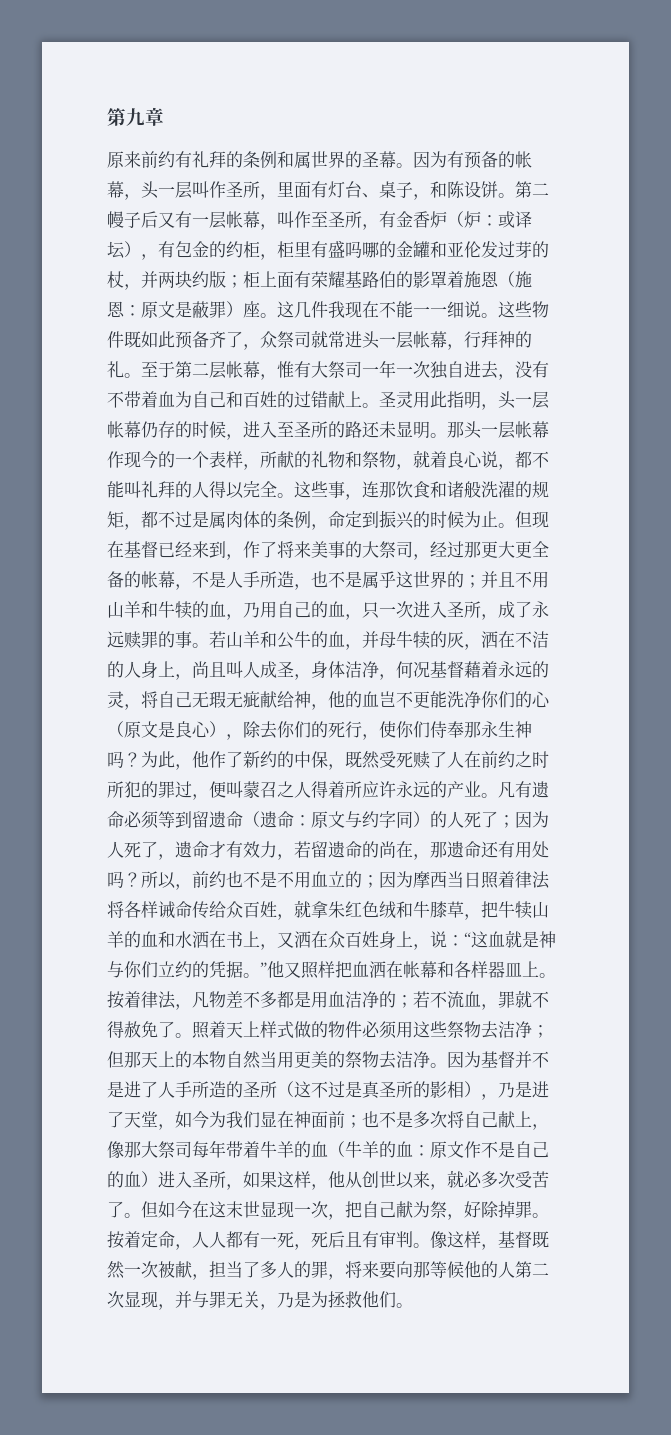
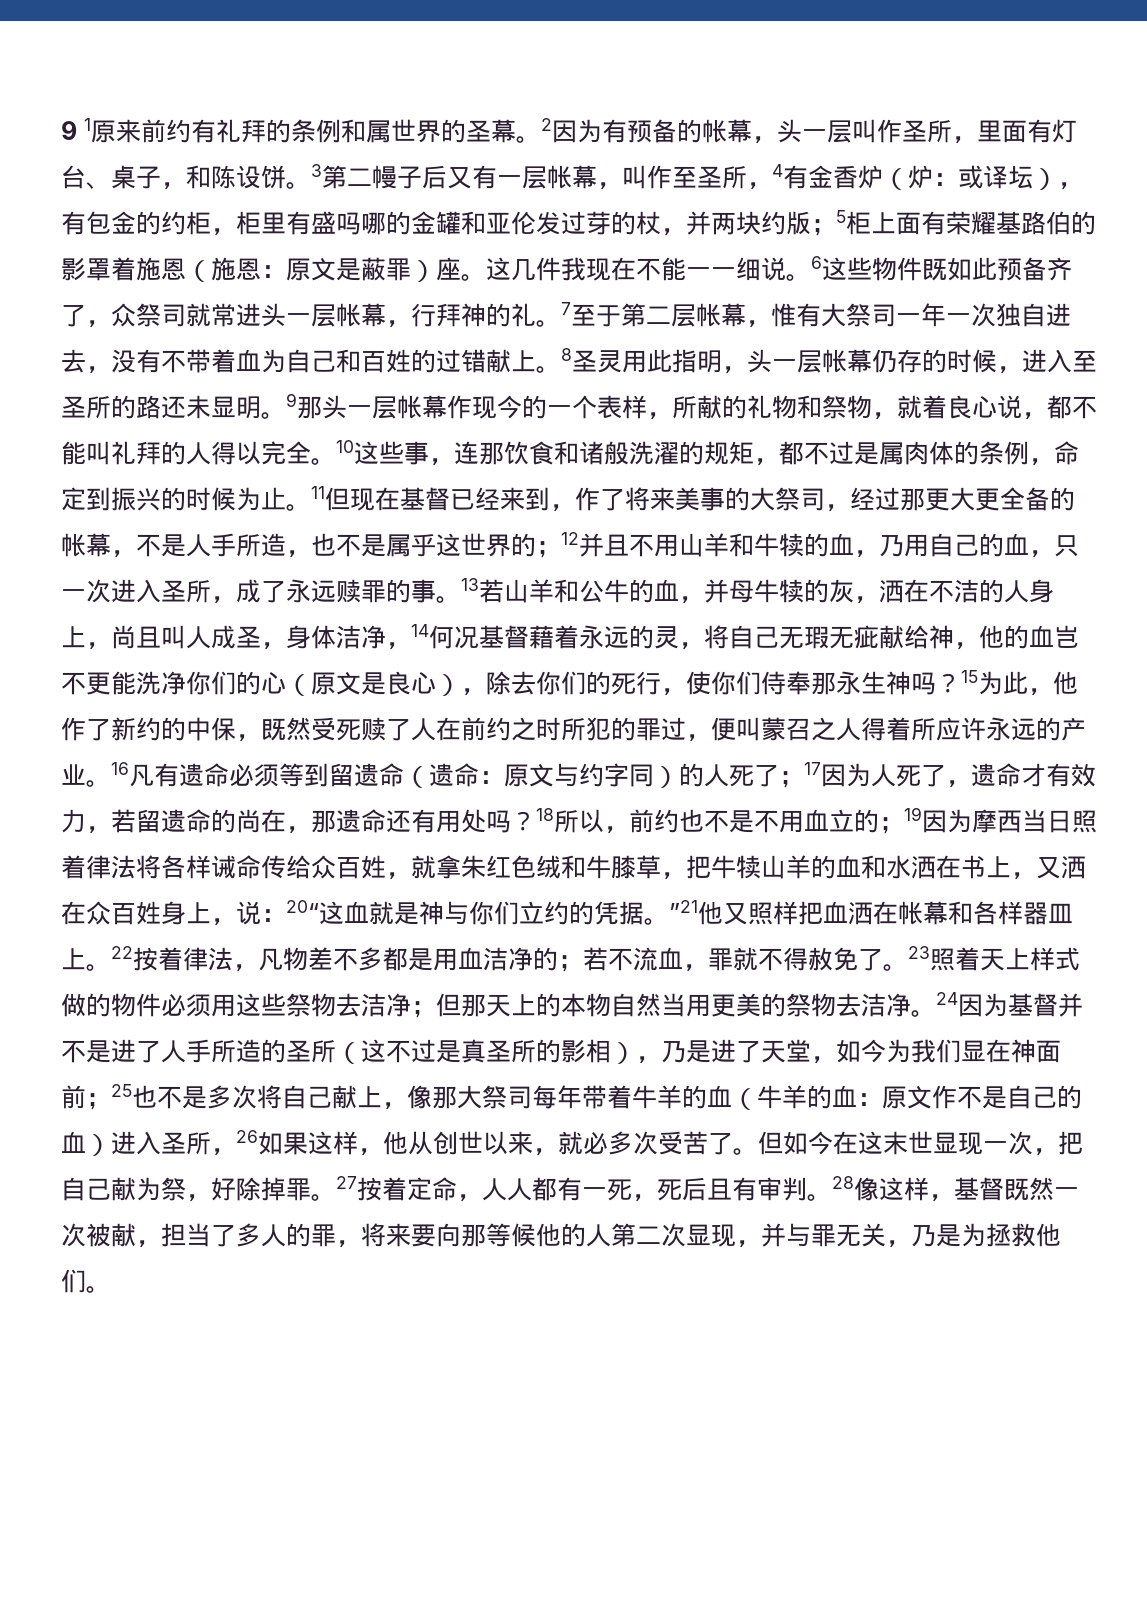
- 第九章
- 原来前约有礼拜的条例和属世界的圣幕。
+ 9 1原来前约有礼拜的条例和属世界的圣幕。
- 因为有预备的帐幕，头一层叫作圣所，里面有灯台、桌子，和陈设饼。
+ 2因为有预备的帐幕，头一层叫作圣所，里面有灯台、桌子，和陈设饼。
- 第二幔子后又有一层帐幕，叫作至圣所，有金香炉（炉：或译坛），有包金的约柜，柜里有盛吗哪的金罐和亚伦发过芽的杖，并两块约版；柜上面有荣耀基路伯的影罩着施恩（施恩：原文是蔽罪）座。
+ 3第二幔子后又有一层帐幕，叫作至圣所，4有金香炉（炉：或译坛），有包金的约柜，柜里有盛吗哪的金罐和亚伦发过芽的杖，并两块约版；5柜上面有荣耀基路伯的影罩着施恩（施恩：原文是蔽罪）座。
- 这些物件既如此预备齐了，众祭司就常进头一层帐幕，行拜神的礼。
+ 6这些物件既如此预备齐了，众祭司就常进头一层帐幕，行拜神的礼。
- 至于第二层帐幕，惟有大祭司一年一次独自进去，没有不带着血为自己和百姓的过错献上。
+ 7至于第二层帐幕，惟有大祭司一年一次独自进去，没有不带着血为自己和百姓的过错献上。
- 圣灵用此指明，头一层帐幕仍存的时候，进入至圣所的路还未显明。
+ 8圣灵用此指明，头一层帐幕仍存的时候，进入至圣所的路还未显明。
- 那头一层帐幕作现今的一个表样，所献的礼物和祭物，就着良心说，都不能叫礼拜的人得以完全。
+ 9那头一层帐幕作现今的一个表样，所献的礼物和祭物，就着良心说，都不能叫礼拜的人得以完全。
- 这些事，连那饮食和诸般洗濯的规矩，都不过是属肉体的条例，命定到振兴的时候为止。
+ 10这些事，连那饮食和诸般洗濯的规矩，都不过是属肉体的条例，命定到振兴的时候为止。
- 但现在基督已经来到，作了将来美事的大祭司，经过那更大更全备的帐幕，不是人手所造，也不是属乎这世界的；并且不用山羊和牛犊的血，乃用自己的血，只一次进入圣所，成了永远赎罪的事。
+ 11但现在基督已经来到，作了将来美事的大祭司，经过那更大更全备的帐幕，不是人手所造，也不是属乎这世界的；12并且不用山羊和牛犊的血，乃用自己的血，只一次进入圣所，成了永远赎罪的事。
- 若山羊和公牛的血，并母牛犊的灰，洒在不洁的人身上，尚且叫人成圣，身体洁净，何况基督藉着永远的灵，将自己无瑕无疵献给神，他的血岂不更能洗净你们的心（原文是良心），除去你们的死行，使你们侍奉那永生神吗？
+ 13若山羊和公牛的血，并母牛犊的灰，洒在不洁的人身上，尚且叫人成圣，身体洁净，14何况基督藉着永远的灵，将自己无瑕无疵献给神，他的血岂不更能洗净你们的心（原文是良心），除去你们的死行，使你们侍奉那永生神吗？
- 为此，他作了新约的中保，既然受死赎了人在前约之时所犯的罪过，便叫蒙召之人得着所应许永远的产业。
+ 15为此，他作了新约的中保，既然受死赎了人在前约之时所犯的罪过，便叫蒙召之人得着所应许永远的产业。
- 凡有遗命必须等到留遗命（遗命：原文与约字同）的人死了；因为人死了，遗命才有效力，若留遗命的尚在，那遗命还有用处吗？
+ 16凡有遗命必须等到留遗命（遗命：原文与约字同）的人死了；17因为人死了，遗命才有效力，若留遗命的尚在，那遗命还有用处吗？
- 所以，前约也不是不用血立的；因为摩西当日照着律法将各样诫命传给众百姓，就拿朱红色绒和牛膝草，把牛犊山羊的血和水洒在书上，又洒在众百姓身上，说：“这血就是神与你们立约的凭据。”他又照样把血洒在帐幕和各样器皿上。
+ 18所以，前约也不是不用血立的；19因为摩西当日照着律法将各样诫命传给众百姓，就拿朱红色绒和牛膝草，把牛犊山羊的血和水洒在书上，又洒在众百姓身上，说：20“这血就是神与你们立约的凭据。”21他又照样把血洒在帐幕和各样器皿上。
- 按着律法，凡物差不多都是用血洁净的；若不流血，罪就不得赦免了。
+ 22按着律法，凡物差不多都是用血洁净的；若不流血，罪就不得赦免了。
- 照着天上样式做的物件必须用这些祭物去洁净；但那天上的本物自然当用更美的祭物去洁净。
+ 23照着天上样式做的物件必须用这些祭物去洁净；但那天上的本物自然当用更美的祭物去洁净。
- 因为基督并不是进了人手所造的圣所（这不过是真圣所的影相），乃是进了天堂，如今为我们显在神面前；也不是多次将自己献上，像那大祭司每年带着牛羊的血（牛羊的血：原文作不是自己的血）进入圣所，如果这样，他从创世以来，就必多次受苦了。
+ 24因为基督并不是进了人手所造的圣所（这不过是真圣所的影相），乃是进了天堂，如今为我们显在神面前；25也不是多次将自己献上，像那大祭司每年带着牛羊的血（牛羊的血：原文作不是自己的血）进入圣所，26如果这样，他从创世以来，就必多次受苦了。
- 按着定命，人人都有一死，死后且有审判。
+ 27按着定命，人人都有一死，死后且有审判。
- 像这样，基督既然一次被献，担当了多人的罪，将来要向那等候他的人第二次显现，并与罪无关，乃是为拯救他们。
+ 28像这样，基督既然一次被献，担当了多人的罪，将来要向那等候他的人第二次显现，并与罪无关，乃是为拯救他们。

